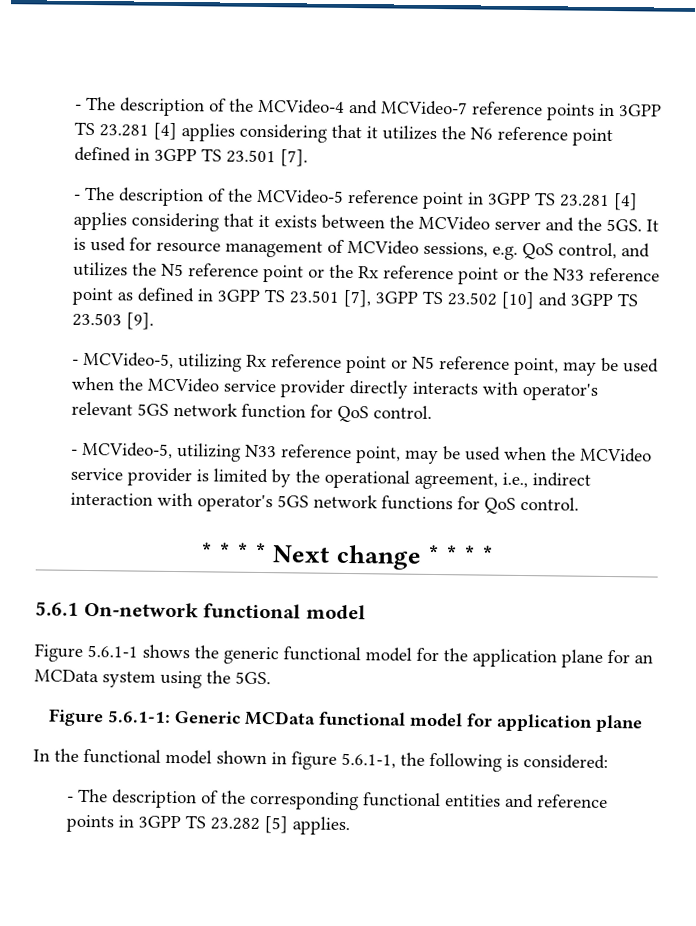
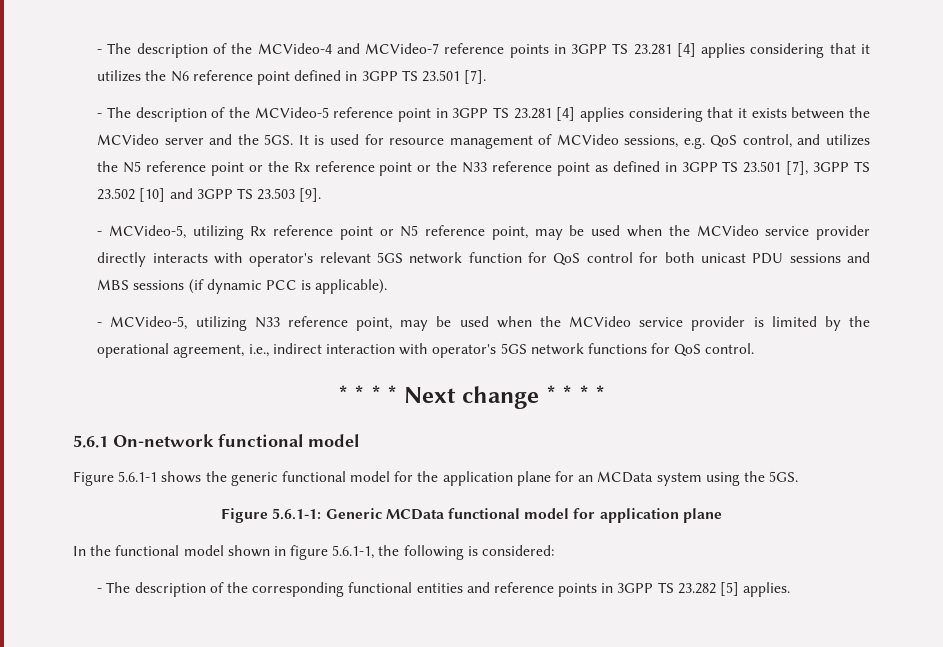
- - MCVideo-5, utilizing Rx reference point or N5 reference point, may be used when the MCVideo service provider directly interacts with operator's relevant 5GS network function for QoS control.
+ - MCVideo-5, utilizing Rx reference point or N5 reference point, may be used when the MCVideo service provider directly interacts with operator's relevant 5GS network function for QoS control for both unicast PDU sessions and MBS sessions (if dynamic PCC is applicable).

